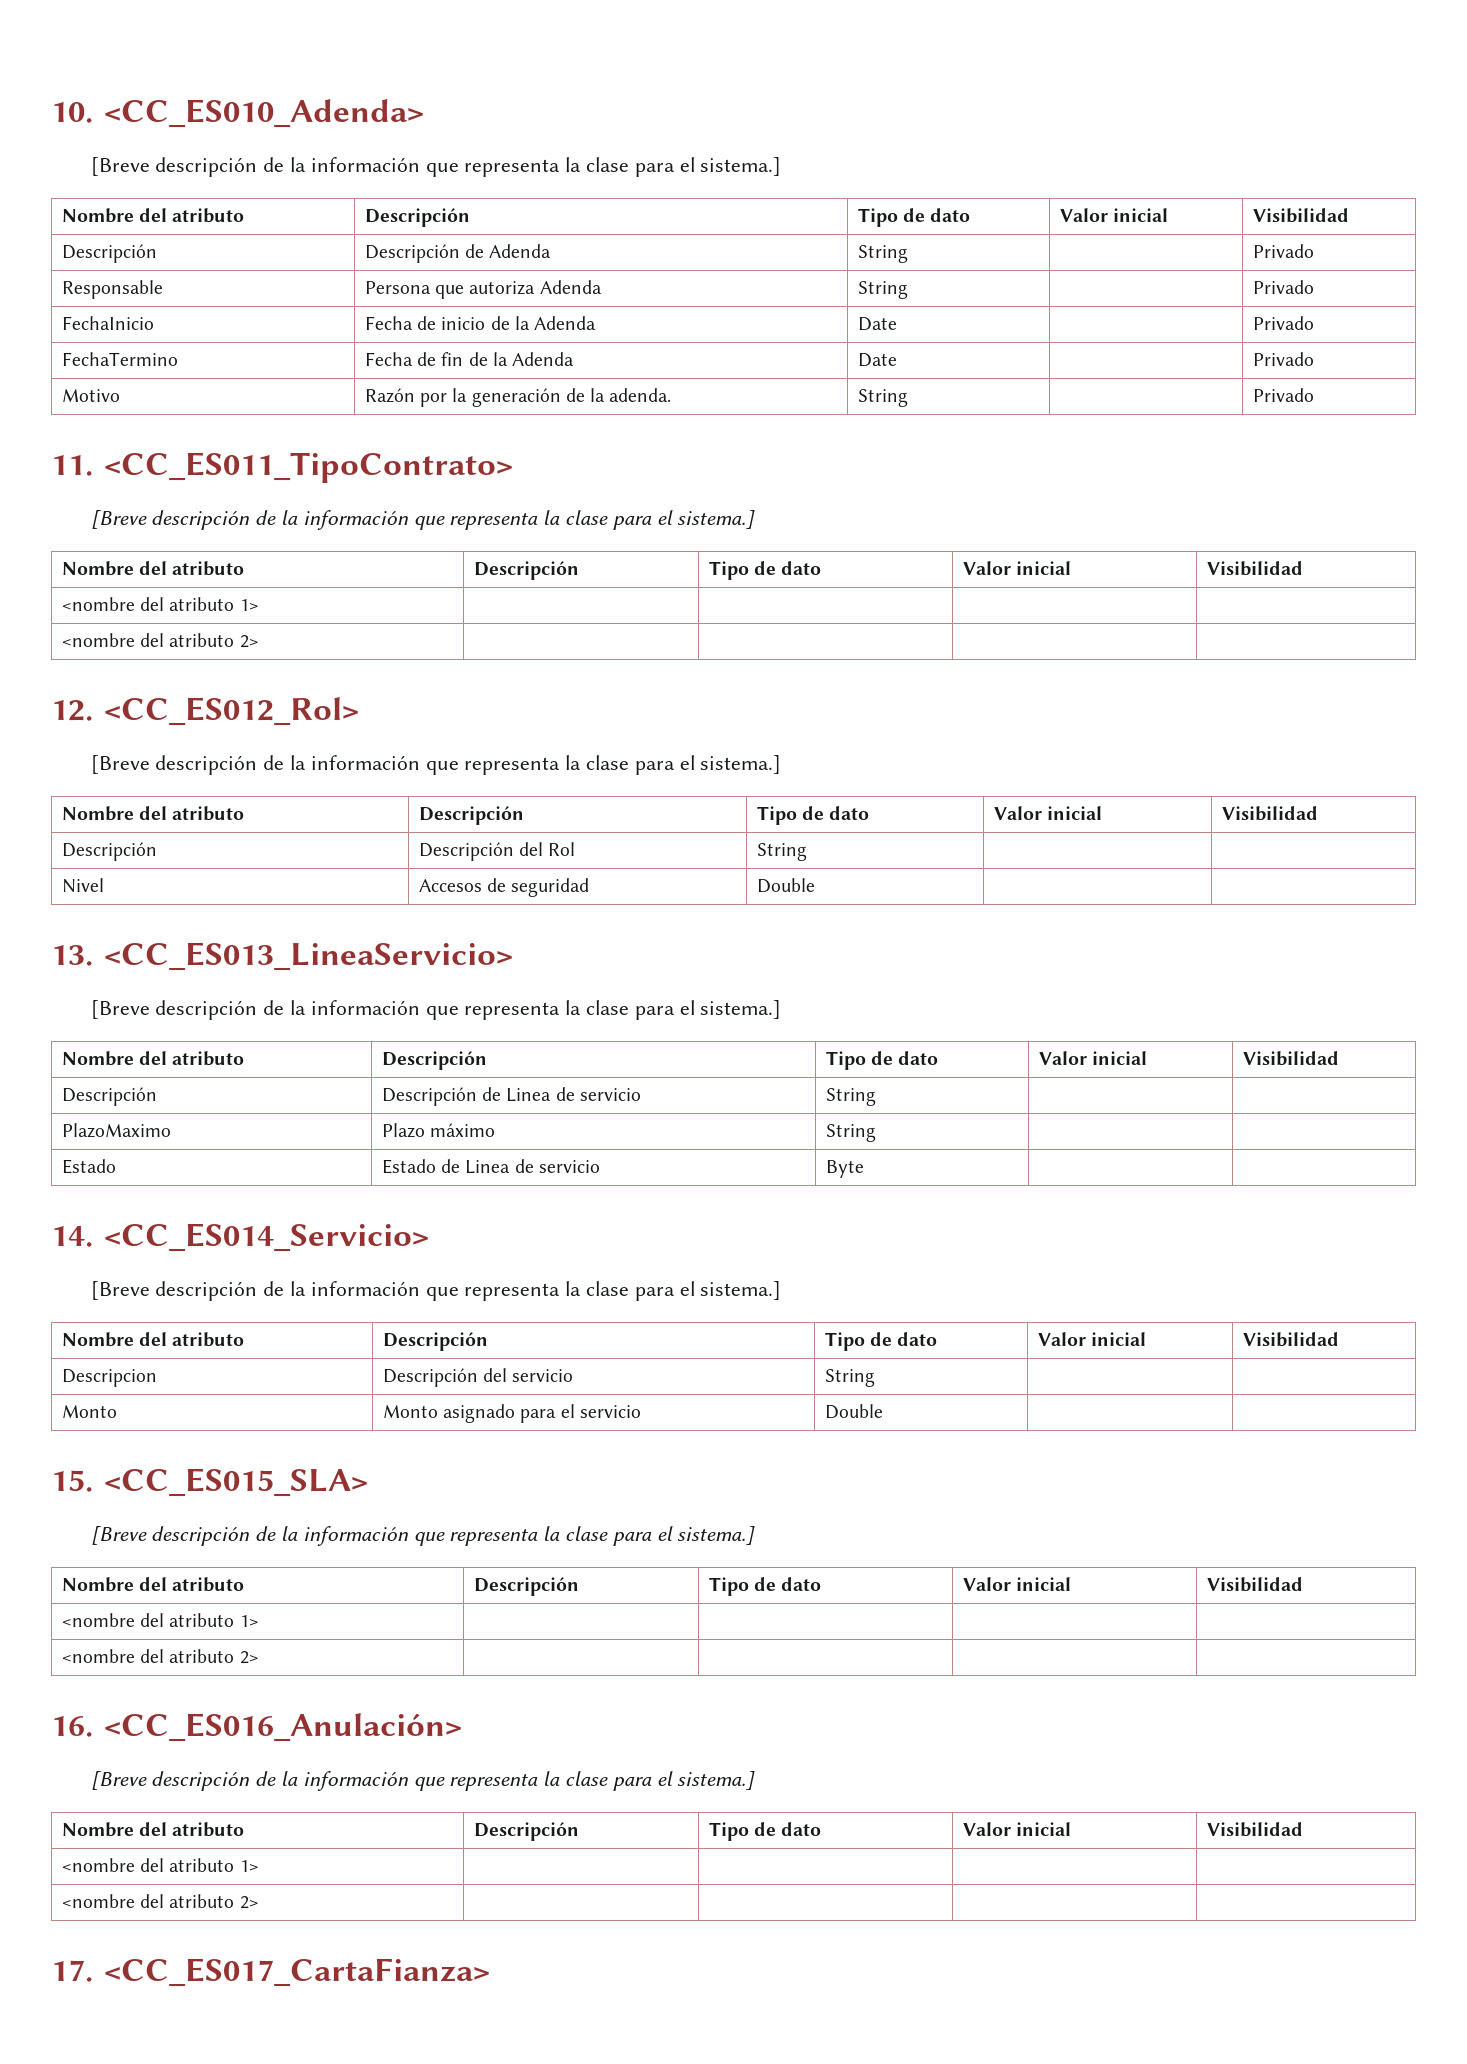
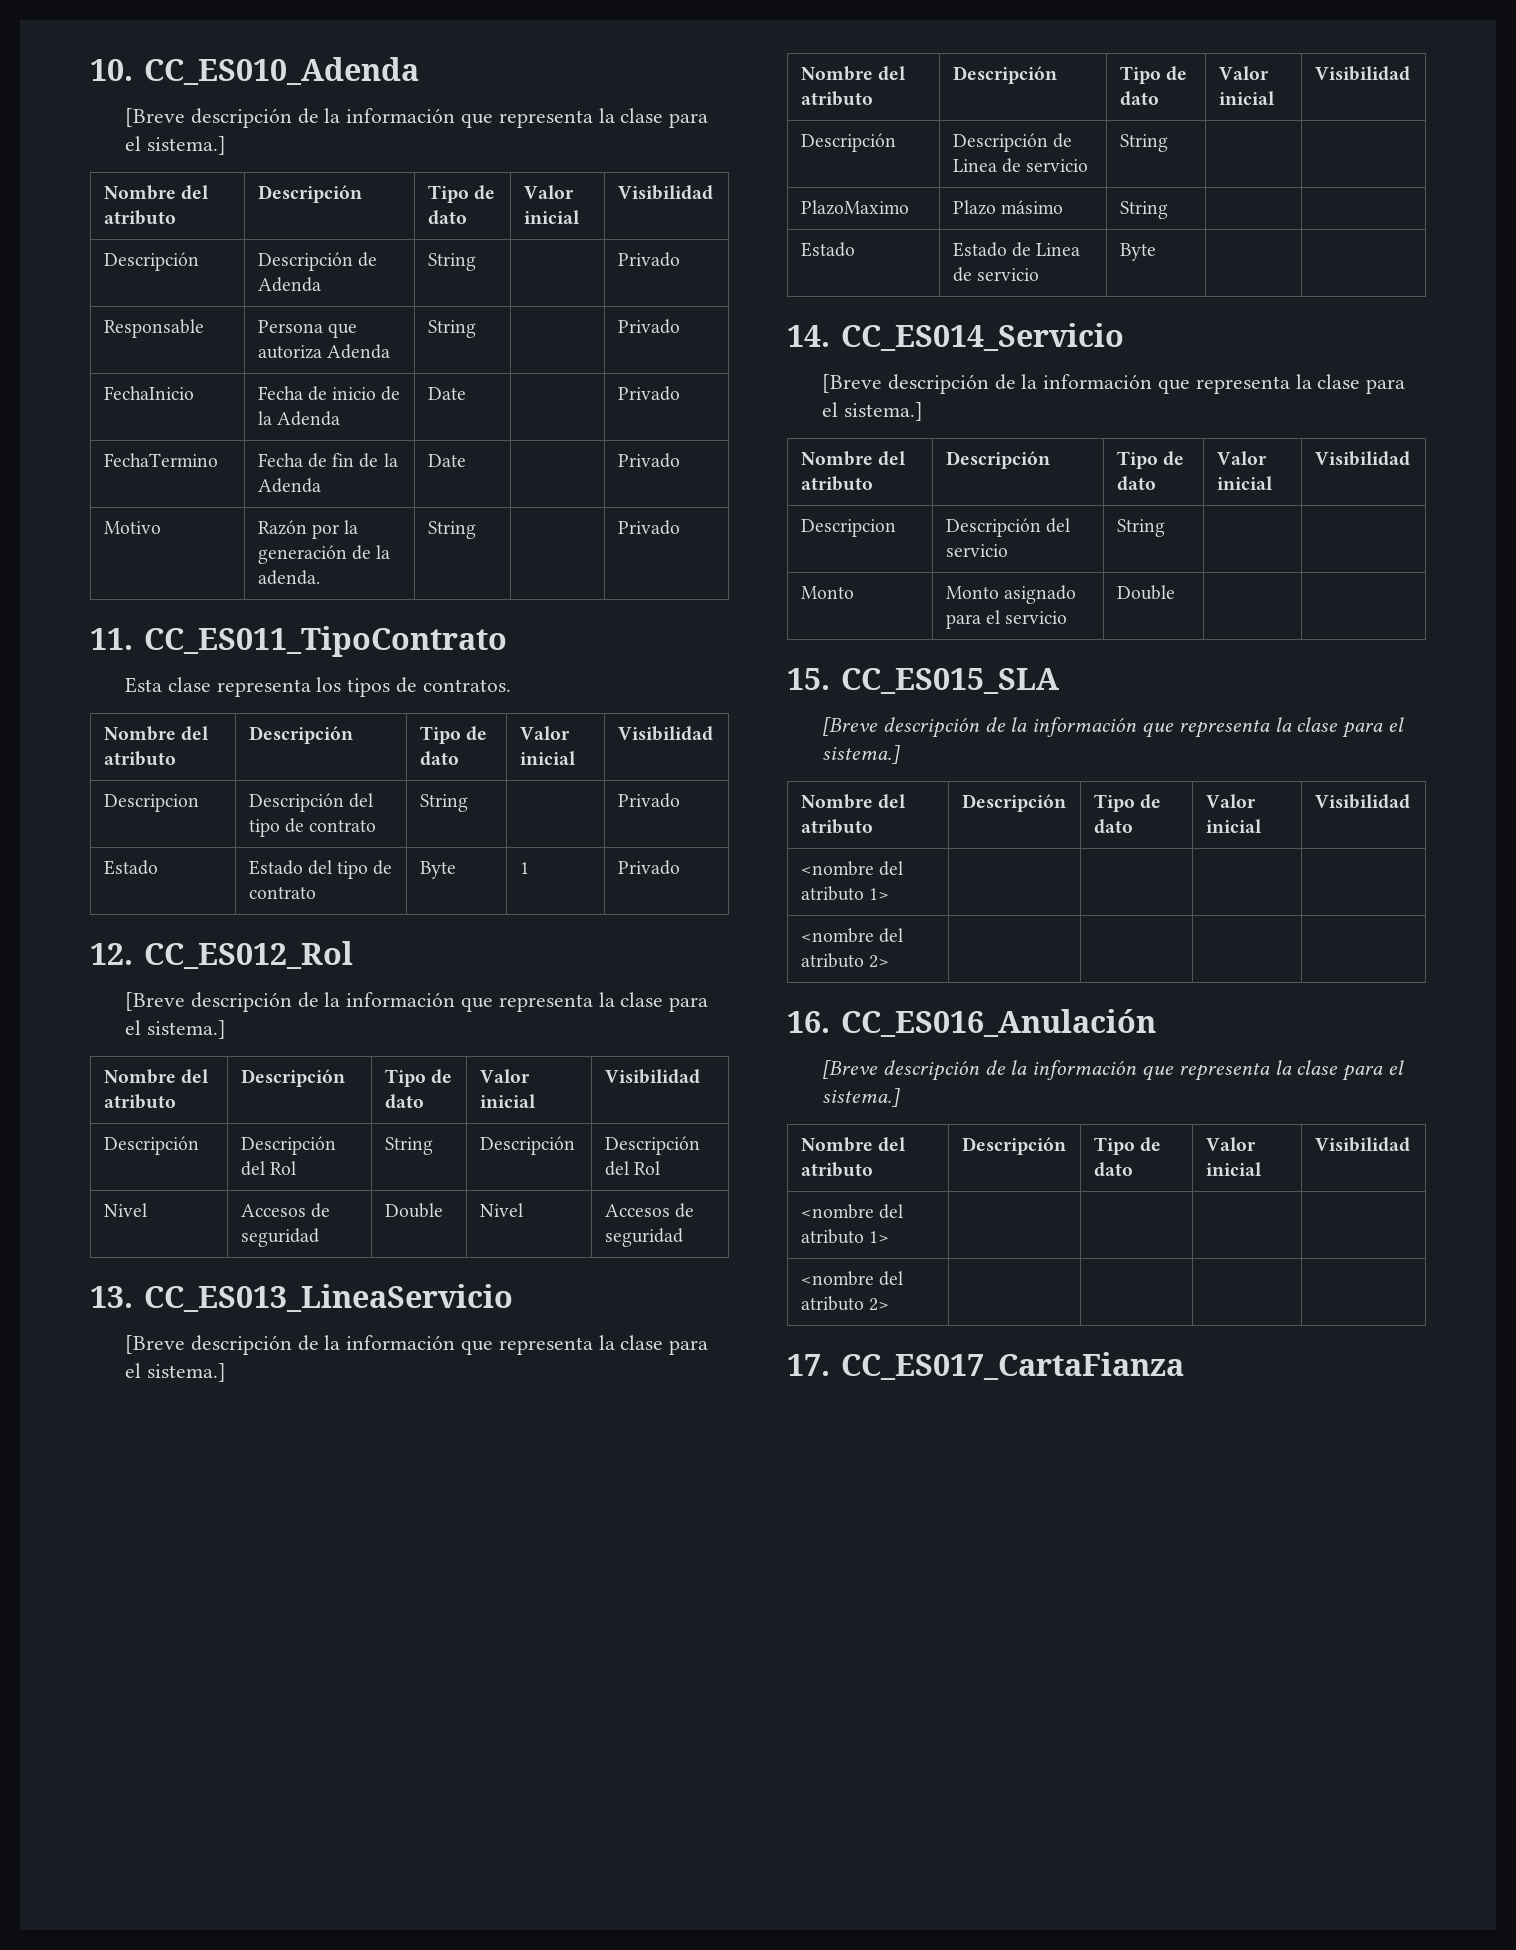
- 10. <CC_ES010_Adenda>
+ 10. CC_ES010_Adenda
- 11. <CC_ES011_TipoContrato>
- [Breve descripción de la información que representa la clase para el sistema.]
+ 11. CC_ES011_TipoContrato
+ Esta clase representa los tipos de contratos.
  Nombre del atributo | Descripción | Tipo de dato | Valor inicial | Visibilidad
- <nombre del atributo 1> | | | |
- <nombre del atributo 2> | | | |
+ Descripcion | Descripción del tipo de contrato | String | | Privado
+ Estado | Estado del tipo de contrato | Byte | 1 | Privado
- 12. <CC_ES012_Rol>
+ 12. CC_ES012_Rol
- Descripción | Descripción del Rol | String | |
+ Descripción | Descripción del Rol | String | Descripción | Descripción del Rol
- Nivel | Accesos de seguridad | Double | |
+ Nivel | Accesos de seguridad | Double | Nivel | Accesos de seguridad
- 13. <CC_ES013_LineaServicio>
+ 13. CC_ES013_LineaServicio
- PlazoMaximo | Plazo máximo | String | |
+ PlazoMaximo | Plazo másimo | String | |
- 14. <CC_ES014_Servicio>
+ 14. CC_ES014_Servicio
- 15. <CC_ES015_SLA>
+ 15. CC_ES015_SLA
- 16. <CC_ES016_Anulación>
+ 16. CC_ES016_Anulación
- 17. <CC_ES017_CartaFianza>
+ 17. CC_ES017_CartaFianza

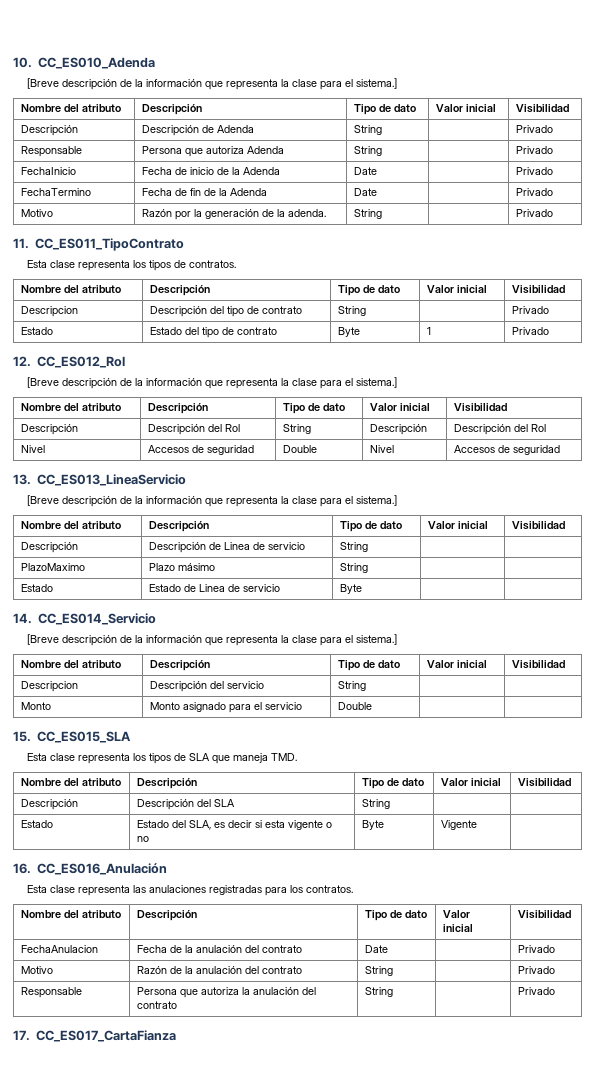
  15. CC_ES015_SLA
- [Breve descripción de la información que representa la clase para el sistema.]
+ Esta clase representa los tipos de SLA que maneja TMD.
  Nombre del atributo | Descripción | Tipo de dato | Valor inicial | Visibilidad
- <nombre del atributo 1> | | | |
- <nombre del atributo 2> | | | |
+ Descripción | Descripción del SLA | String | |
+ Estado | Estado del SLA, es decir si esta vigente o no | Byte | Vigente |
  16. CC_ES016_Anulación
- [Breve descripción de la información que representa la clase para el sistema.]
+ Esta clase representa las anulaciones registradas para los contratos.
  Nombre del atributo | Descripción | Tipo de dato | Valor inicial | Visibilidad
- <nombre del atributo 1> | | | |
- <nombre del atributo 2> | | | |
+ FechaAnulacion | Fecha de la anulación del contrato | Date | | Privado
+ Motivo | Razón de la anulación del contrato | String | | Privado
+ Responsable | Persona que autoriza la anulación del contrato | String | | Privado

